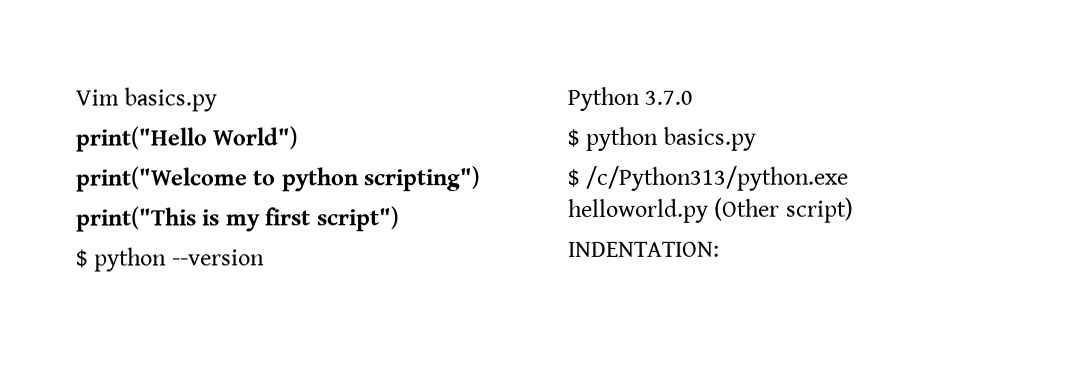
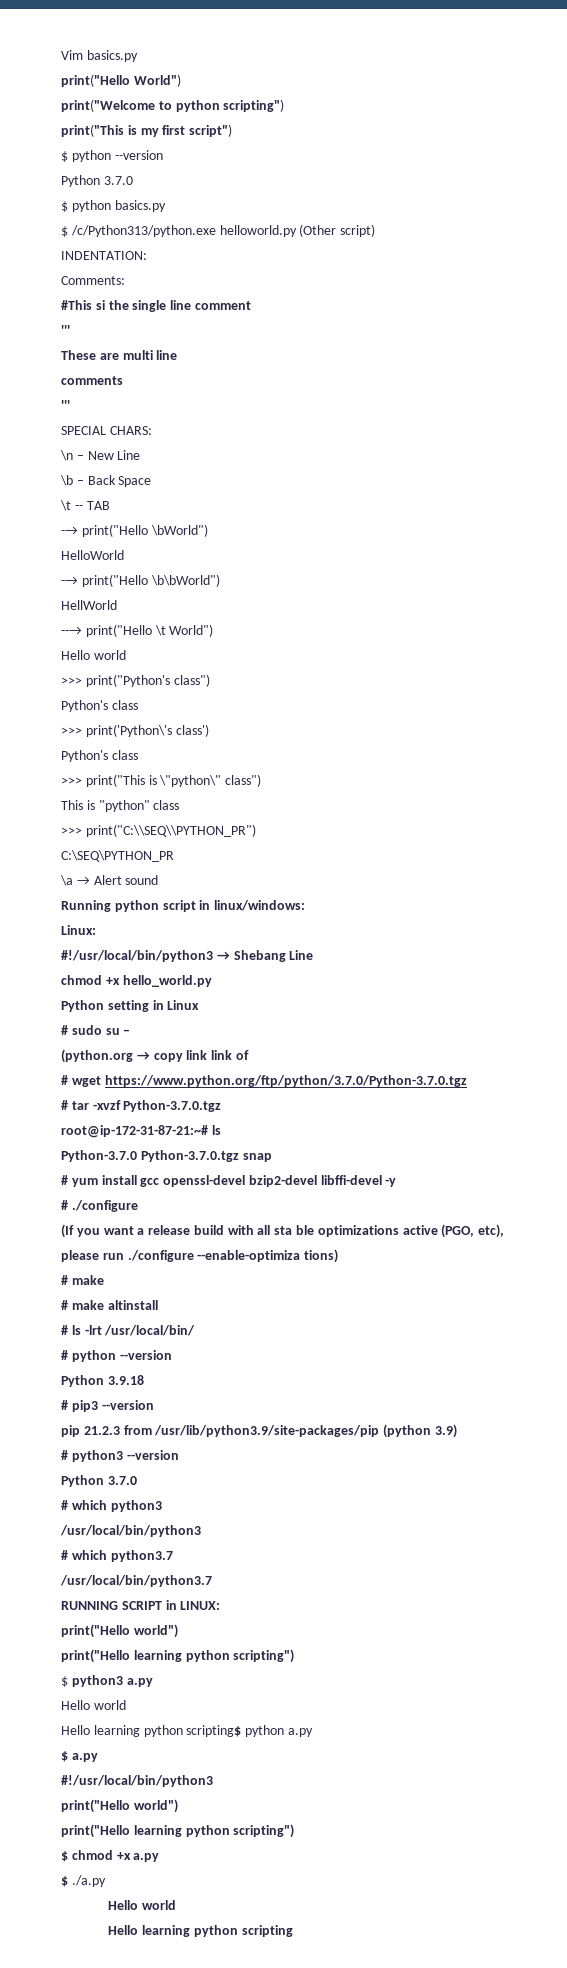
+ Comments:
+ #This si the single line comment
+ '''
+ These are multi line
+ comments
+ '''
+ SPECIAL CHARS:
+ \n – New Line
+ \b – Back Space
+ \t -- TAB
+ -→ print("Hello \bWorld")
+ HelloWorld
+ -→ print("Hello \b\bWorld")
+ HellWorld
+ --→ print("Hello \t World")
+ Hello world
+ >>> print("Python's class")
+ Python's class
+ >>> print('Python\'s class')
+ Python's class
+ >>> print("This is \"python\" class")
+ This is "python" class
+ >>> print("C:\\SEQ\\PYTHON_PR")
+ C:\SEQ\PYTHON_PR
+ \a → Alert sound
+ Running python script in linux/windows:
+ Linux:
+ #!/usr/local/bin/python3 → Shebang Line
+ chmod +x hello_world.py
+ Python setting in Linux
+ # sudo su –
+ (python.org → copy link link of
+ # wget https://www.python.org/ftp/python/3.7.0/Python-3.7.0.tgz
+ # tar -xvzf Python-3.7.0.tgz
+ root@ip-172-31-87-21:~# ls
+ Python-3.7.0 Python-3.7.0.tgz snap
+ # yum install gcc openssl-devel bzip2-devel libffi-devel -y
+ # ./configure
+ (If you want a release build with all sta ble optimizations active (PGO, etc),
+ please run ./configure --enable-optimiza tions)
+ # make
+ # make altinstall
+ # ls -lrt /usr/local/bin/
+ # python --version
+ Python 3.9.18
+ # pip3 --version
+ pip 21.2.3 from /usr/lib/python3.9/site-packages/pip (python 3.9)
+ # python3 --version
+ Python 3.7.0
+ # which python3
+ /usr/local/bin/python3
+ # which python3.7
+ /usr/local/bin/python3.7
+ RUNNING SCRIPT in LINUX:
+ print("Hello world")
+ print("Hello learning python scripting")
+ $ python3 a.py
+ Hello world
+ Hello learning python scripting$ python a.py
+ $ a.py
+ #!/usr/local/bin/python3
+ print("Hello world")
+ print("Hello learning python scripting")
+ $ chmod +x a.py
+ $ ./a.py
+ Hello world
+ Hello learning python scripting

